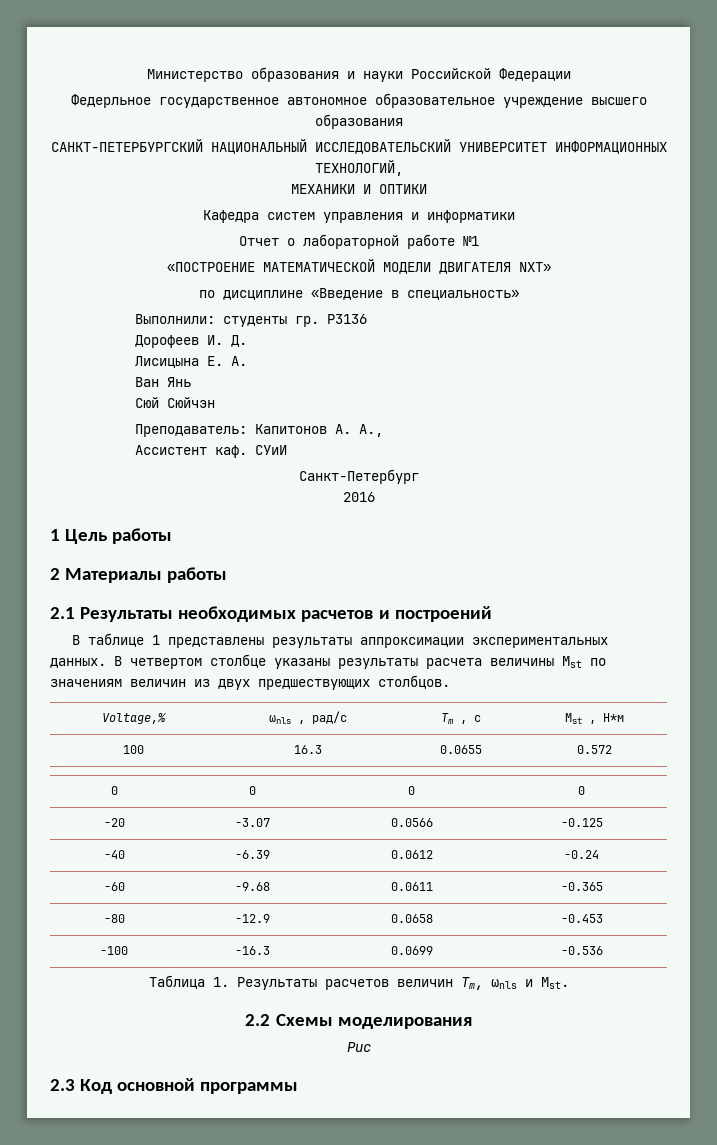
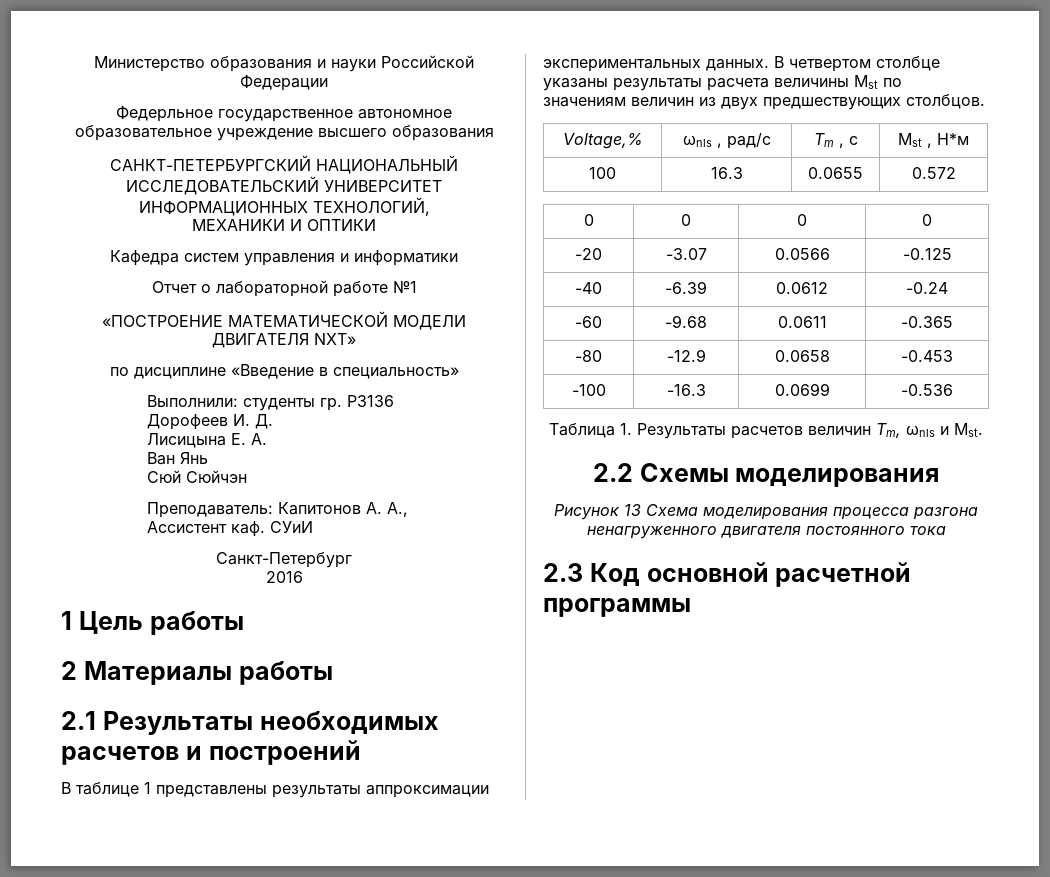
- Рис
+ Рисунок 13 Схема моделирования процесса разгона ненагруженного двигателя постоянного тока
- 2.3 Код основной программы
+ 2.3 Код основной расчетной программы

